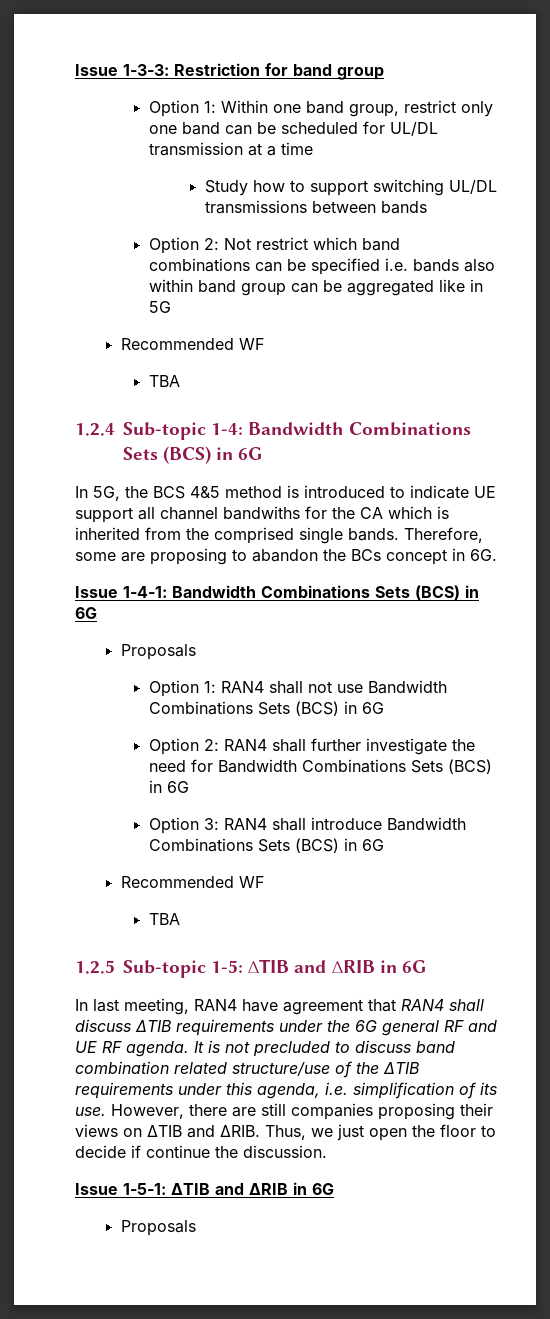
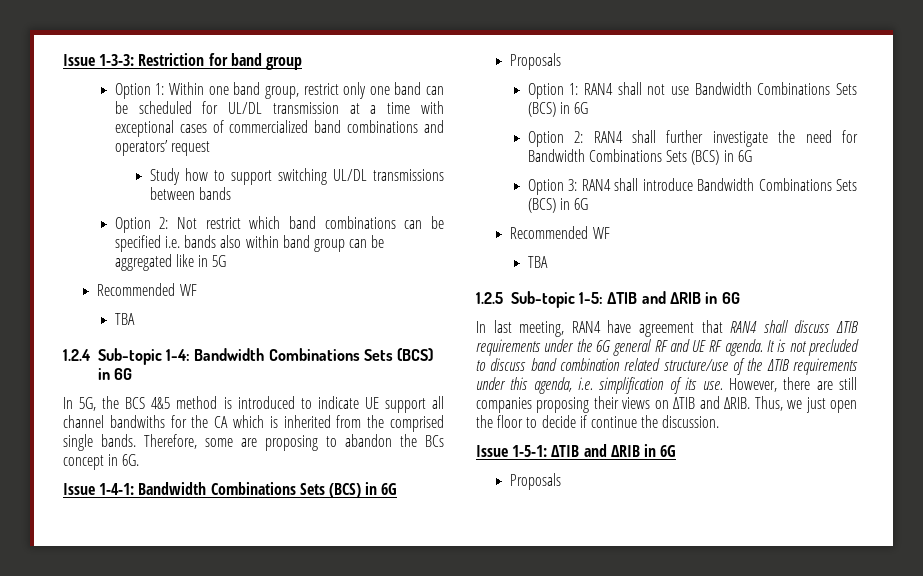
- Option 1: Within one band group, restrict only one band can be scheduled for UL/DL transmission at a time
+ Option 1: Within one band group, restrict only one band can be scheduled for UL/DL transmission at a time with exceptional cases of commercialized band combinations and operators’ request

